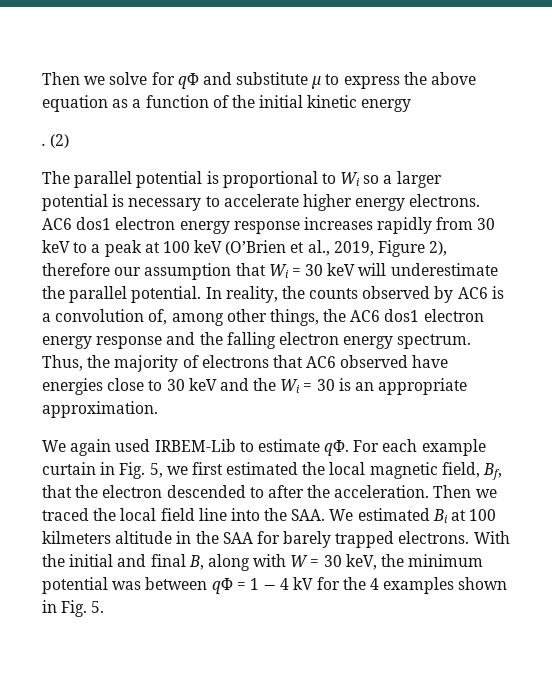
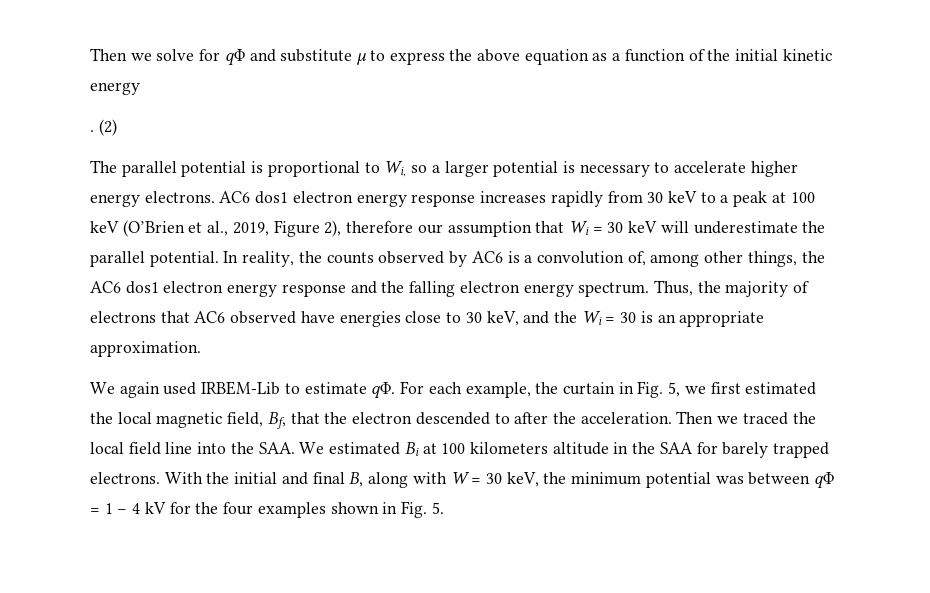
- The parallel potential is proportional to Wi so a larger potential is necessary to accelerate higher energy electrons.
+ The parallel potential is proportional to Wi, so a larger potential is necessary to accelerate higher energy electrons.
- Thus, the majority of electrons that AC6 observed have energies close to 30 keV and the Wi = 30 is an appropriate approximation.
+ Thus, the majority of electrons that AC6 observed have energies close to 30 keV, and the Wi = 30 is an appropriate approximation.
- For each example curtain in Fig. 5, we first estimated the local magnetic field, Bf, that the electron descended to after the acceleration.
+ For each example, the curtain in Fig. 5, we first estimated the local magnetic field, Bf, that the electron descended to after the acceleration.
- Then we traced the local field line into the SAA. We estimated Bi at 100 kilmeters altitude in the SAA for barely trapped electrons.
+ Then we traced the local field line into the SAA. We estimated Bi at 100 kilometers altitude in the SAA for barely trapped electrons.
- With the initial and final B, along with W = 30 keV, the minimum potential was between qΦ = 1 − 4 kV for the 4 examples shown in Fig. 5.
+ With the initial and final B, along with W = 30 keV, the minimum potential was between qΦ = 1 − 4 kV for the four examples shown in Fig. 5.

